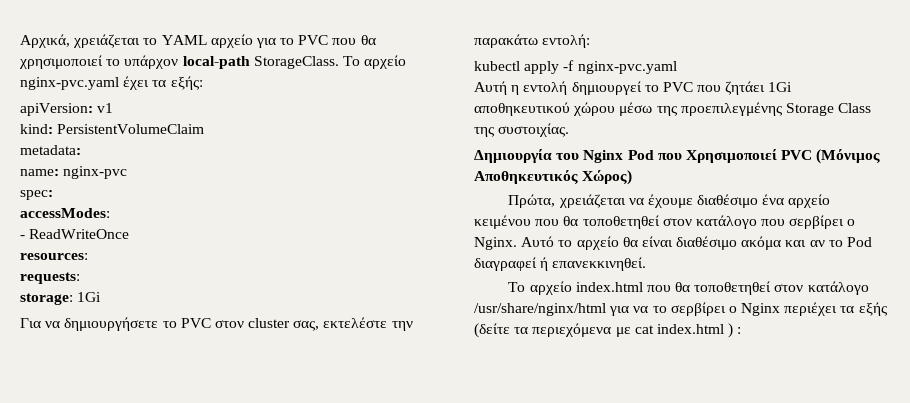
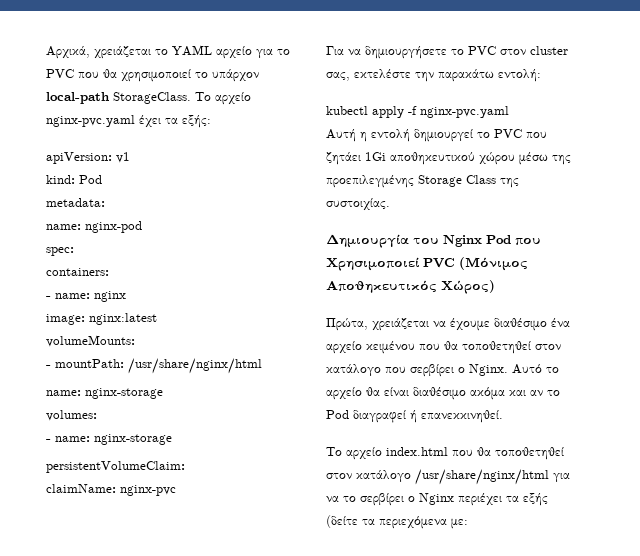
- kind: PersistentVolumeClaim
+ kind: Pod
- name: nginx-pvc
+ name: nginx-pod
- accessModes:
- - ReadWriteOnce
- resources:
- requests:
- storage: 1Gi
+ containers:
+ - name: nginx
+ image: nginx:latest
+ volumeMounts:
+ - mountPath: /usr/share/nginx/html
+ name: nginx-storage
+ volumes:
+ - name: nginx-storage
+ persistentVolumeClaim:
+ claimName: nginx-pvc
- Το αρχείο index.html που θα τοποθετηθεί στον κατάλογο /usr/share/nginx/html για να το σερβίρει ο Nginx περιέχει τα εξής (δείτε τα περιεχόμενα με cat index.html ) :
+ Το αρχείο index.html που θα τοποθετηθεί στον κατάλογο /usr/share/nginx/html για να το σερβίρει ο Nginx περιέχει τα εξής (δείτε τα περιεχόμενα με:

